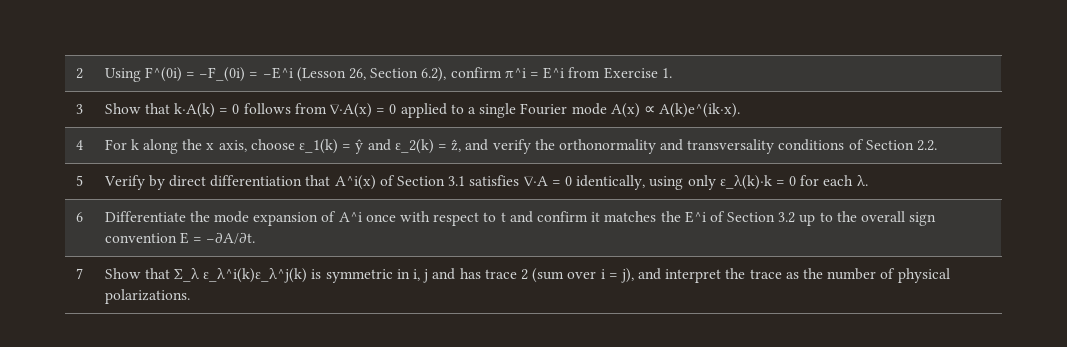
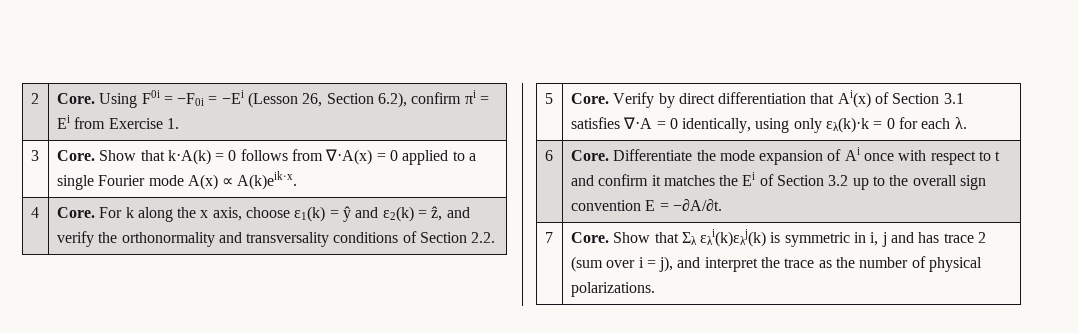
- 2 | Using F^(0i) = −F_(0i) = −E^i (Lesson 26, Section 6.2), confirm π^i = E^i from Exercise 1.
+ 2 | Core. Using F0i = −F0i = −Ei (Lesson 26, Section 6.2), confirm πi = Ei from Exercise 1.
- 3 | Show that k·A(k) = 0 follows from ∇·A(x) = 0 applied to a single Fourier mode A(x) ∝ A(k)e^(ik·x).
+ 3 | Core. Show that k·A(k) = 0 follows from ∇·A(x) = 0 applied to a single Fourier mode A(x) ∝ A(k)eik·x.
- 4 | For k along the x axis, choose ε_1(k) = ŷ and ε_2(k) = ẑ, and verify the orthonormality and transversality conditions of Section 2.2.
+ 4 | Core. For k along the x axis, choose ε1(k) = ŷ and ε2(k) = ẑ, and verify the orthonormality and transversality conditions of Section 2.2.
- 5 | Verify by direct differentiation that A^i(x) of Section 3.1 satisfies ∇·A = 0 identically, using only ε_λ(k)·k = 0 for each λ.
+ 5 | Core. Verify by direct differentiation that Ai(x) of Section 3.1 satisfies ∇·A = 0 identically, using only ελ(k)·k = 0 for each λ.
- 6 | Differentiate the mode expansion of A^i once with respect to t and confirm it matches the E^i of Section 3.2 up to the overall sign convention E = −∂A/∂t.
+ 6 | Core. Differentiate the mode expansion of Ai once with respect to t and confirm it matches the Ei of Section 3.2 up to the overall sign convention E = −∂A/∂t.
- 7 | Show that Σ_λ ε_λ^i(k)ε_λ^j(k) is symmetric in i, j and has trace 2 (sum over i = j), and interpret the trace as the number of physical polarizations.
+ 7 | Core. Show that Σλ ελi(k)ελj(k) is symmetric in i, j and has trace 2 (sum over i = j), and interpret the trace as the number of physical polarizations.

